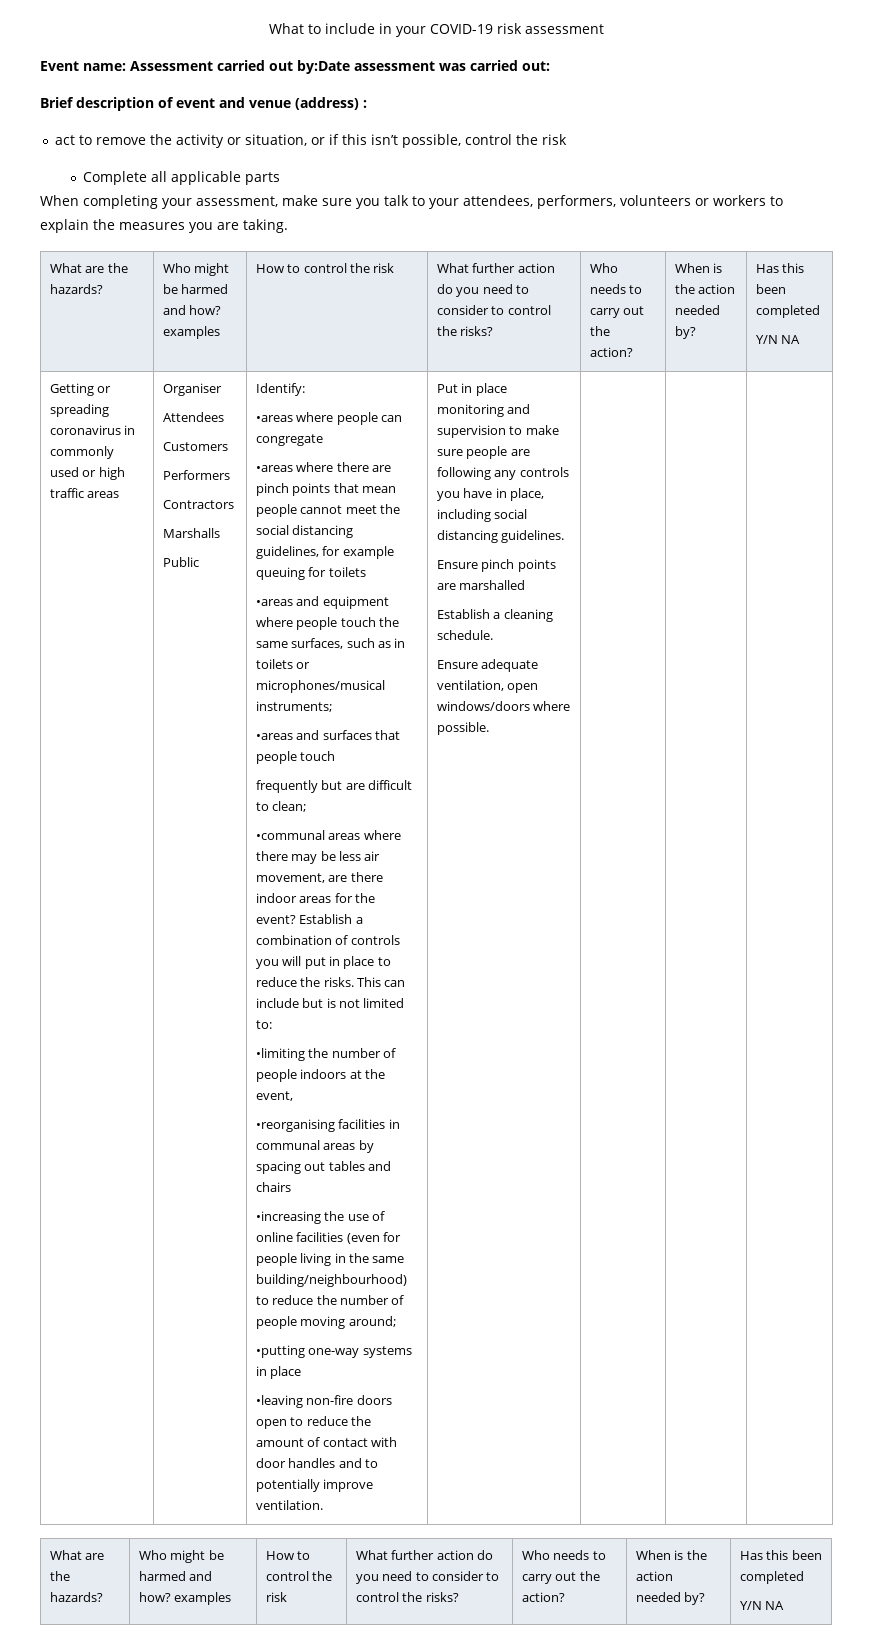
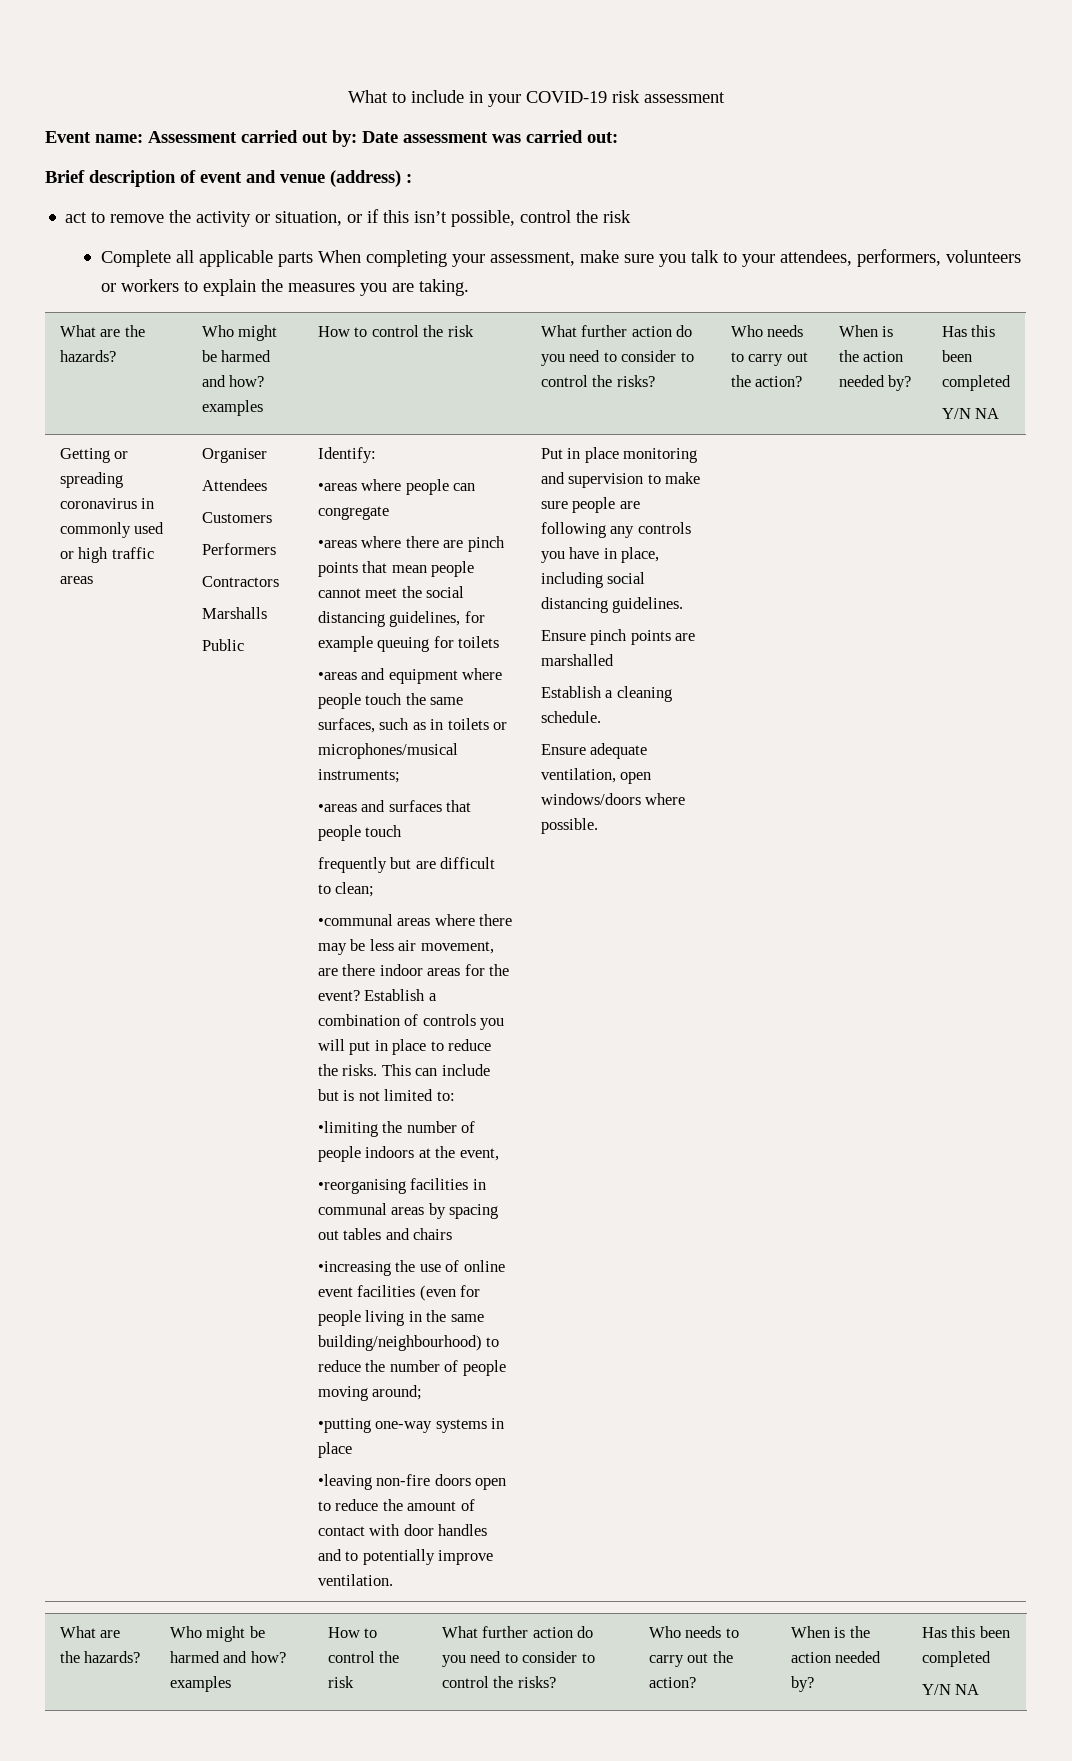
- Event name: Assessment carried out by:Date assessment was carried out:
+ Event name: Assessment carried out by: Date assessment was carried out:
- Complete all applicable parts
- When completing your assessment, make sure you talk to your attendees, performers, volunteers or workers to explain the measures you are taking.
+ Complete all applicable parts When completing your assessment, make sure you talk to your attendees, performers, volunteers or workers to explain the measures you are taking.
- •increasing the use of online facilities (even for people living in the same building/neighbourhood) to reduce the number of people moving around;
+ •increasing the use of online event facilities (even for people living in the same building/neighbourhood) to reduce the number of people moving around;

